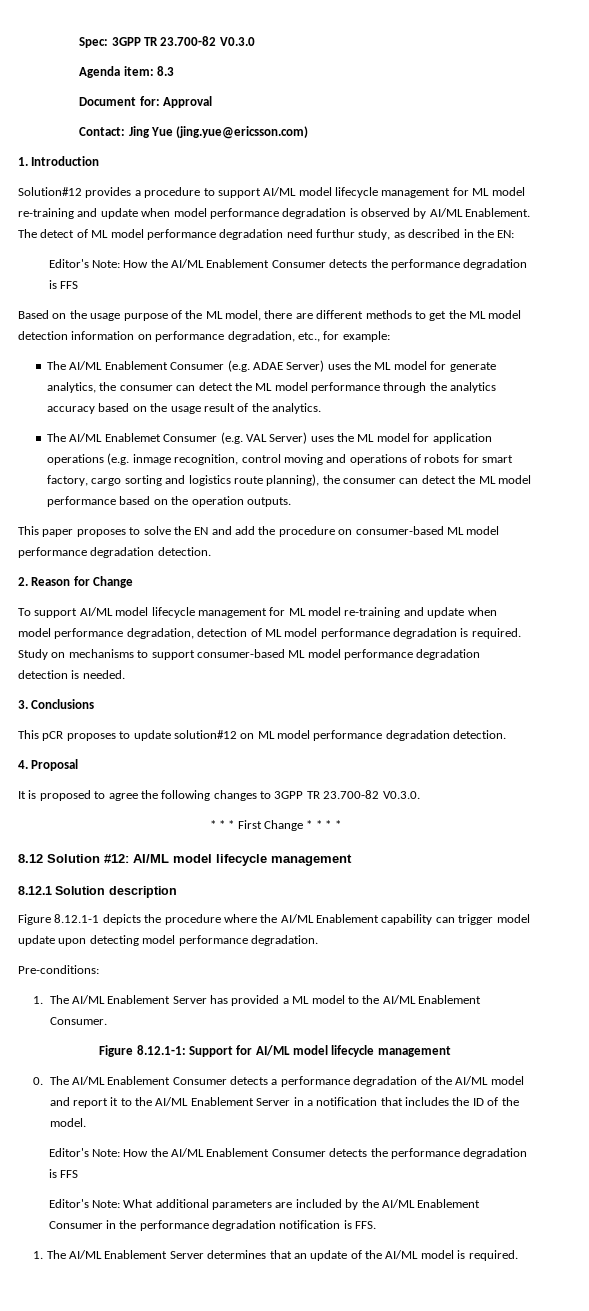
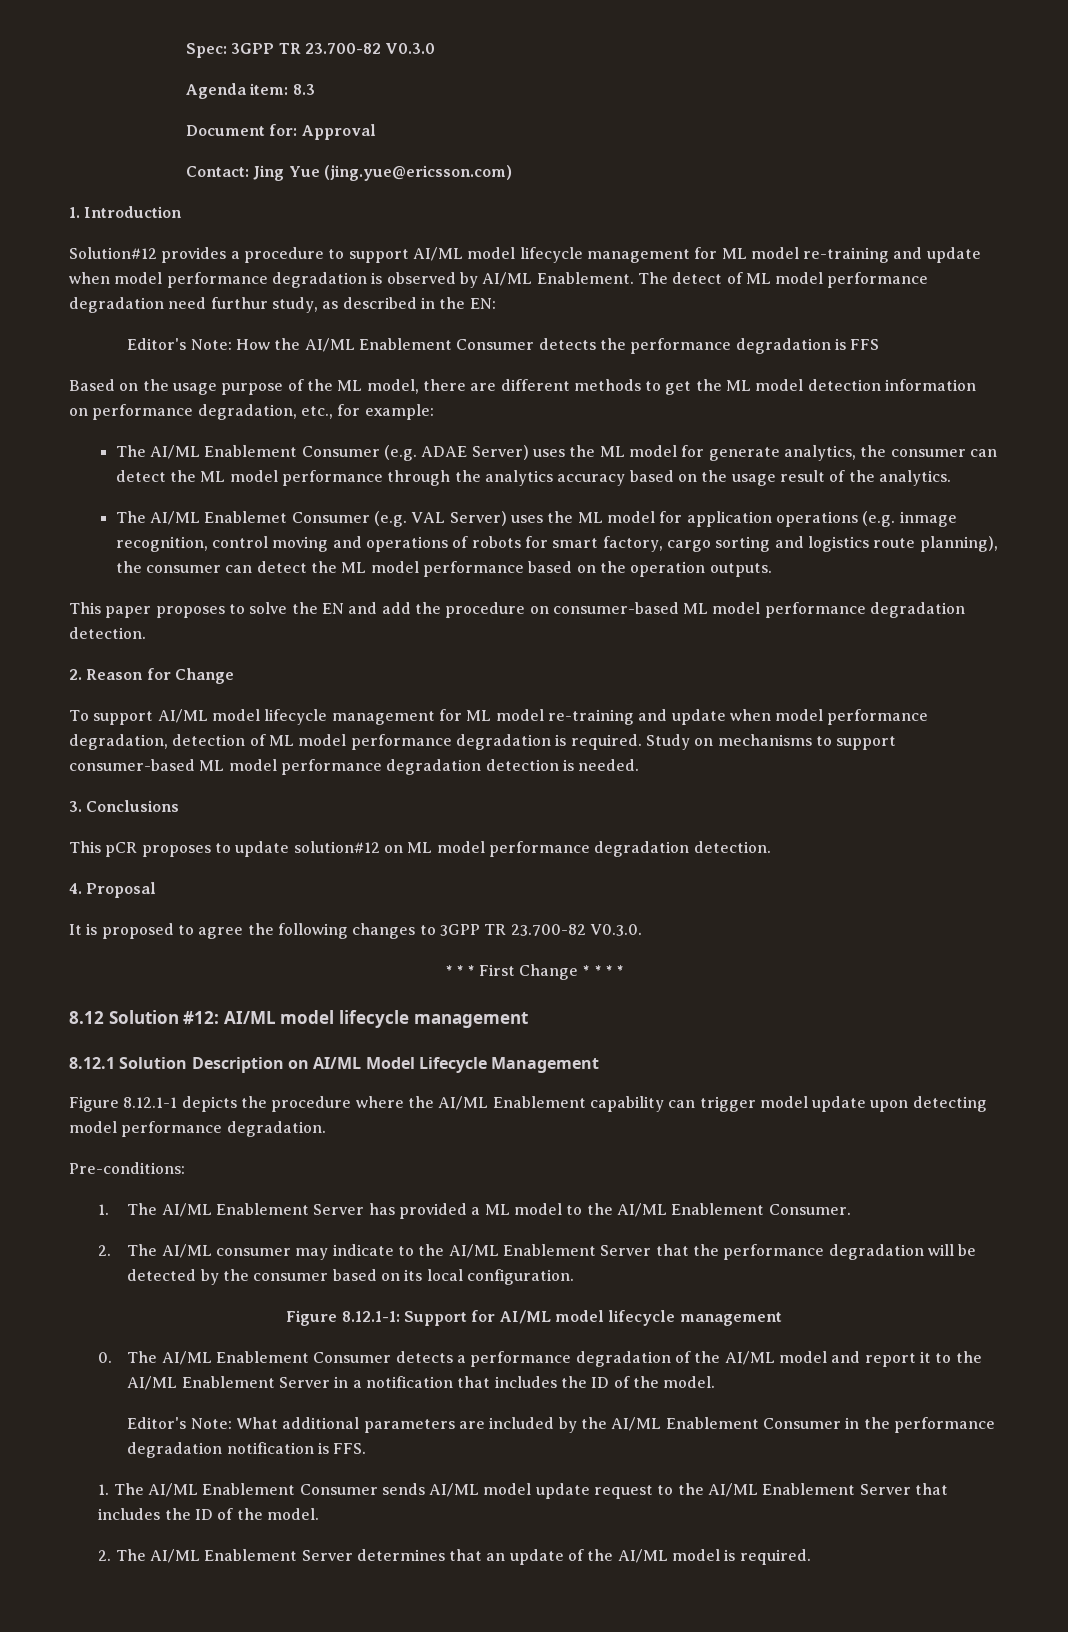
- 8.12.1 Solution description
+ 8.12.1 Solution Description on AI/ML Model Lifecycle Management
+ 2. The AI/ML consumer may indicate to the AI/ML Enablement Server that the performance degradation will be detected by the consumer based on its local configuration.
  0. The AI/ML Enablement Consumer detects a performance degradation of the AI/ML model and report it to the AI/ML Enablement Server in a notification that includes the ID of the model.
- Editor's Note: How the AI/ML Enablement Consumer detects the performance degradation is FFS
- 1. The AI/ML Enablement Server determines that an update of the AI/ML model is required.
+ 1. The AI/ML Enablement Consumer sends AI/ML model update request to the AI/ML Enablement Server that includes the ID of the model.
+ 2. The AI/ML Enablement Server determines that an update of the AI/ML model is required.

